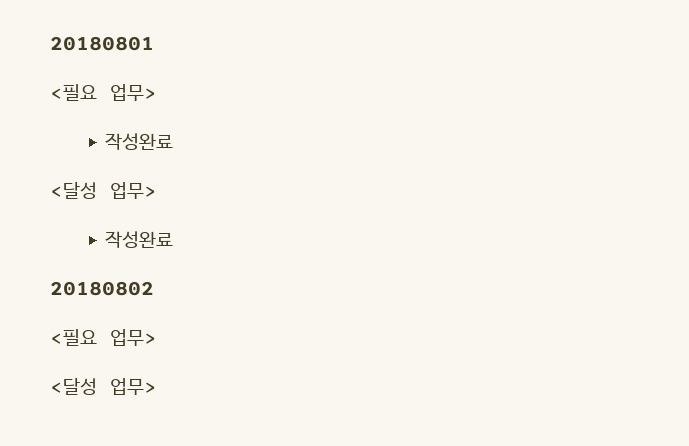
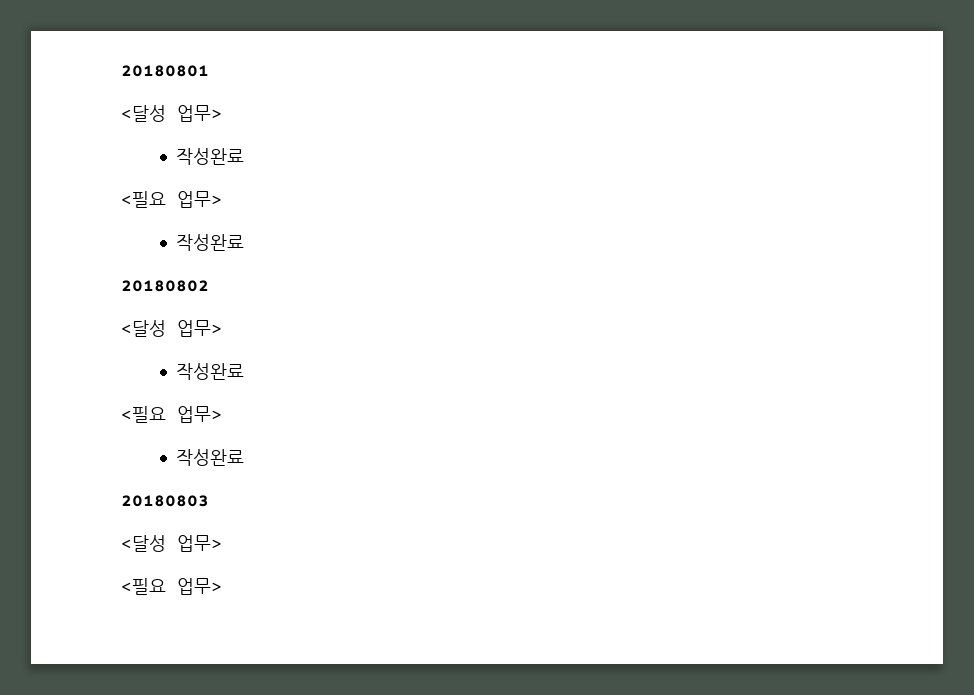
  20180801
+ <달성 업무>
+ 작성완료
  <필요 업무>
  작성완료
+ 20180802
  <달성 업무>
  작성완료
- 20180802
  <필요 업무>
+ 작성완료
+ 20180803
  <달성 업무>
+ <필요 업무>

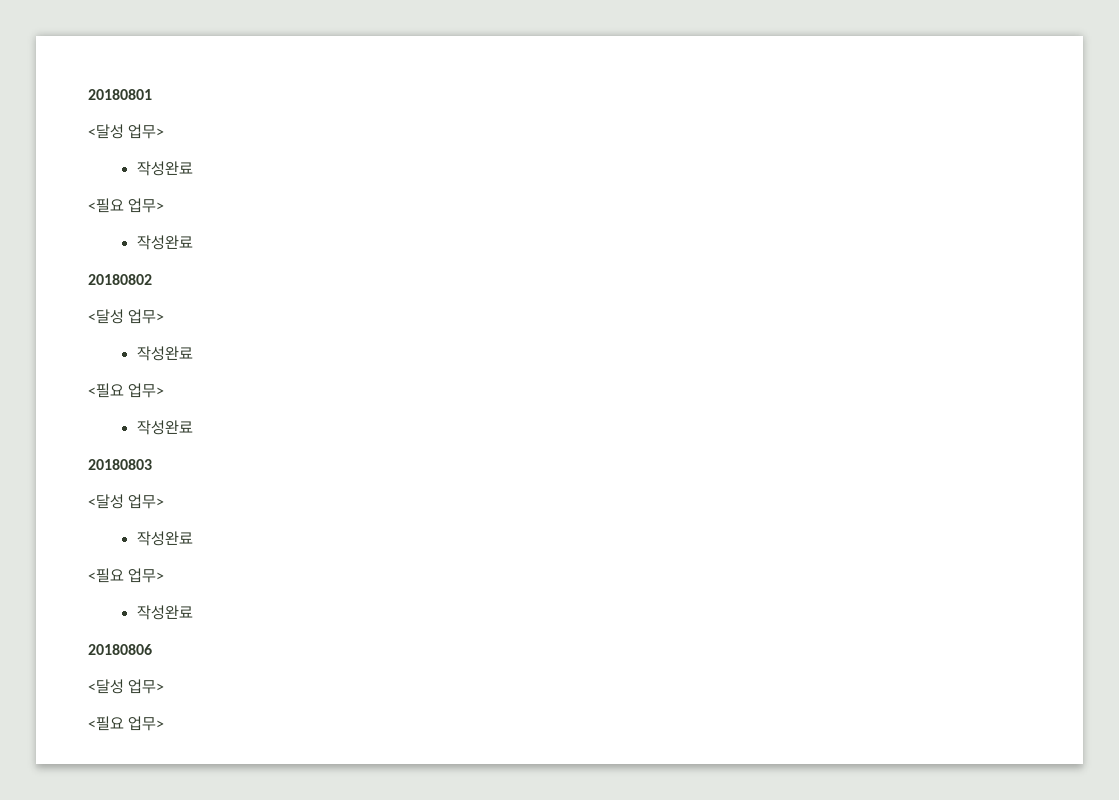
  20180803
+ <달성 업무>
+ 작성완료
+ <필요 업무>
+ 작성완료
+ 20180806

